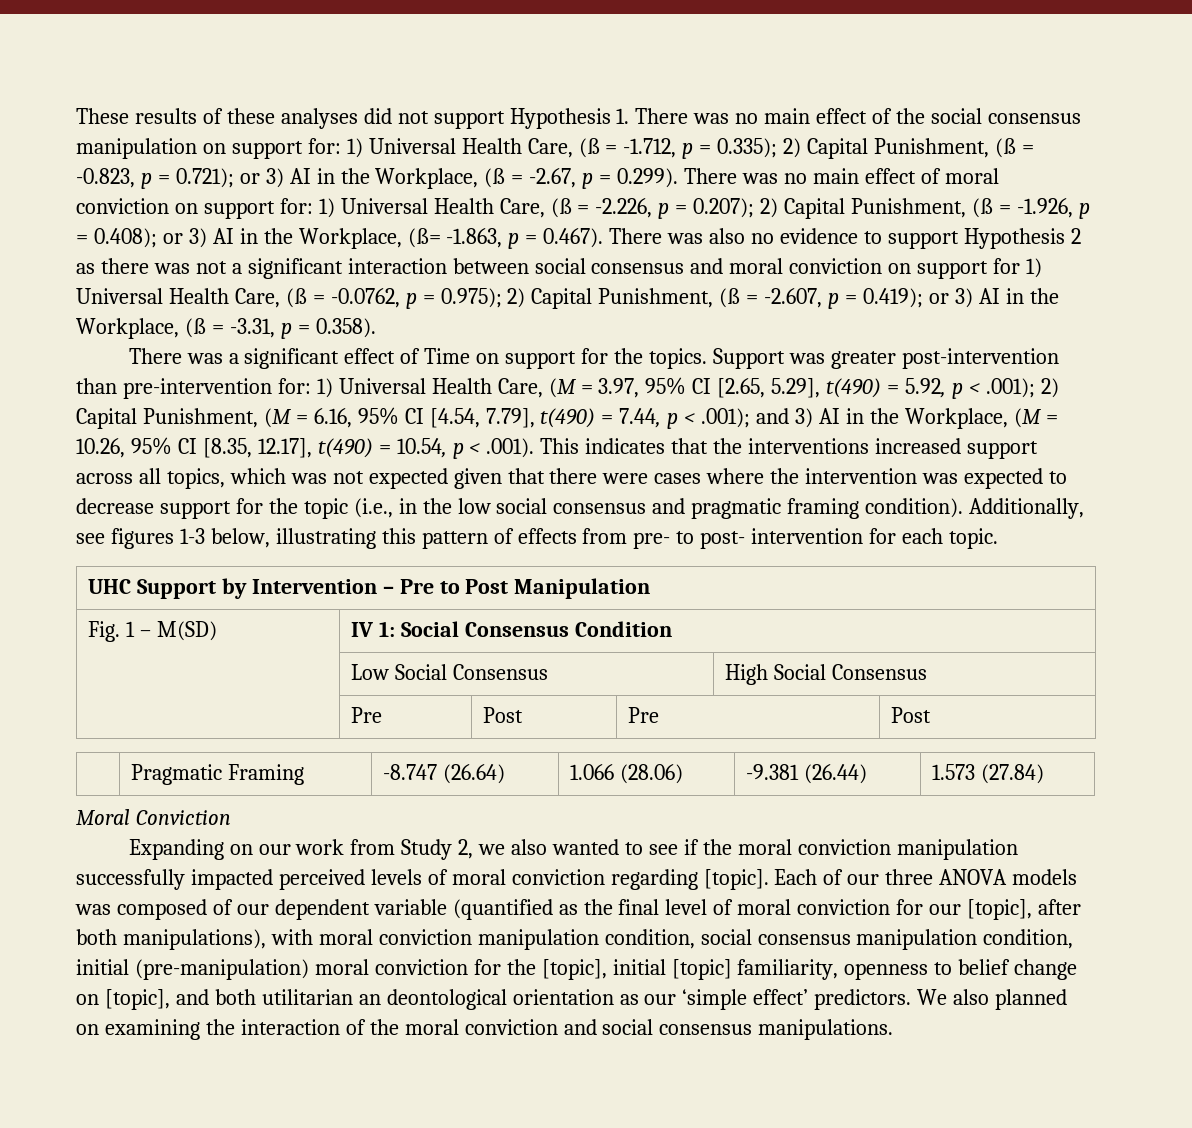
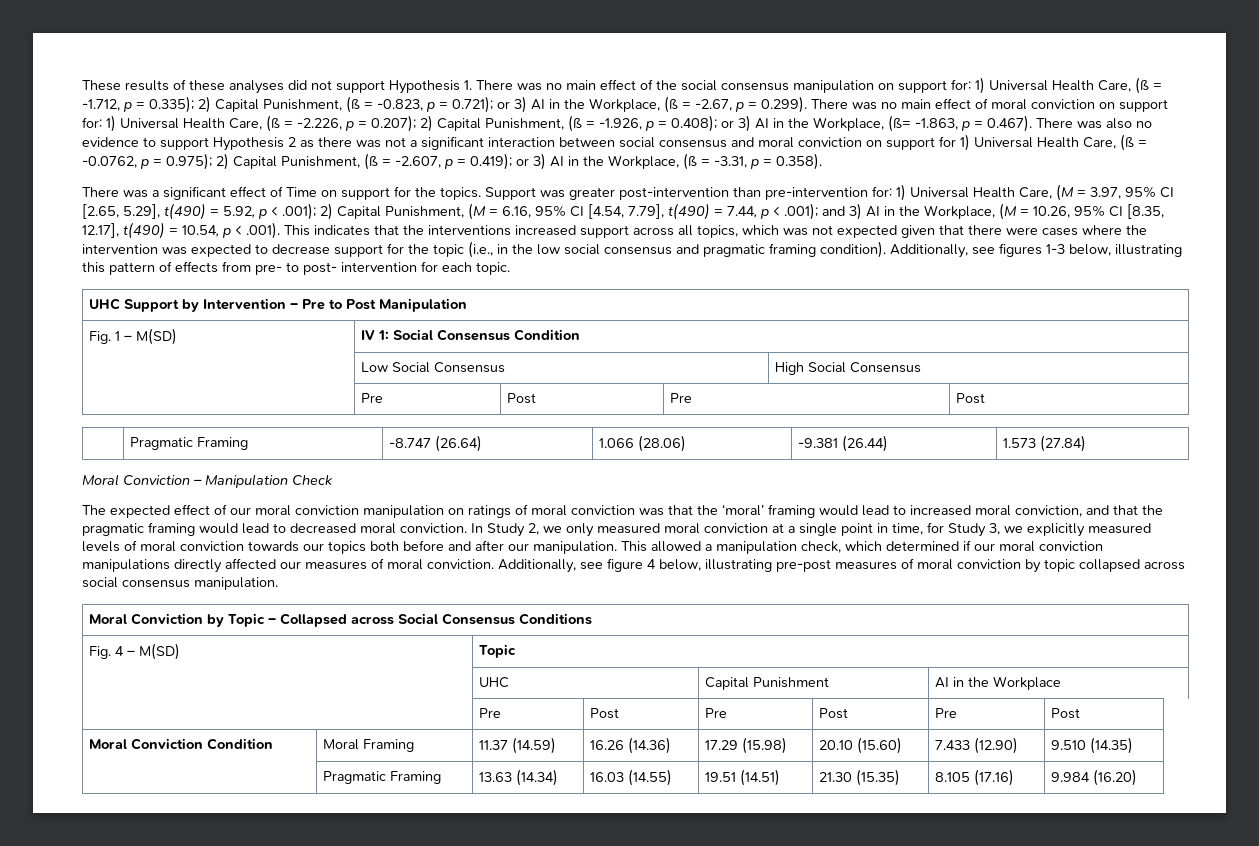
- Moral Conviction
- Expanding on our work from Study 2, we also wanted to see if the moral conviction manipulation successfully impacted perceived levels of moral conviction regarding [topic]. Each of our three ANOVA models was composed of our dependent variable (quantified as the final level of moral conviction for our [topic], after both manipulations), with moral conviction manipulation condition, social consensus manipulation condition, initial (pre-manipulation) moral conviction for the [topic], initial [topic] familiarity, openness to belief change on [topic], and both utilitarian an deontological orientation as our ‘simple effect’ predictors. We also planned on examining the interaction of the moral conviction and social consensus manipulations.
+ Moral Conviction – Manipulation Check
+ The expected effect of our moral conviction manipulation on ratings of moral conviction was that the ‘moral’ framing would lead to increased moral conviction, and that the pragmatic framing would lead to decreased moral conviction. In Study 2, we only measured moral conviction at a single point in time, for Study 3, we explicitly measured levels of moral conviction towards our topics both before and after our manipulation. This allowed a manipulation check, which determined if our moral conviction manipulations directly affected our measures of moral conviction. Additionally, see figure 4 below, illustrating pre-post measures of moral conviction by topic collapsed across social consensus manipulation.
+ Moral Conviction by Topic – Collapsed across Social Consensus Conditions
+ Fig. 4 – M(SD) | Topic
+ | UHC | Capital Punishment | AI in the Workplace
+ | Pre | Post | Pre | Post | Pre | Post
+ Moral Conviction Condition | Moral Framing | 11.37 (14.59) | 16.26 (14.36) | 17.29 (15.98) | 20.10 (15.60) | 7.433 (12.90) | 9.510 (14.35)
+ | Pragmatic Framing | 13.63 (14.34) | 16.03 (14.55) | 19.51 (14.51) | 21.30 (15.35) | 8.105 (17.16) | 9.984 (16.20)

